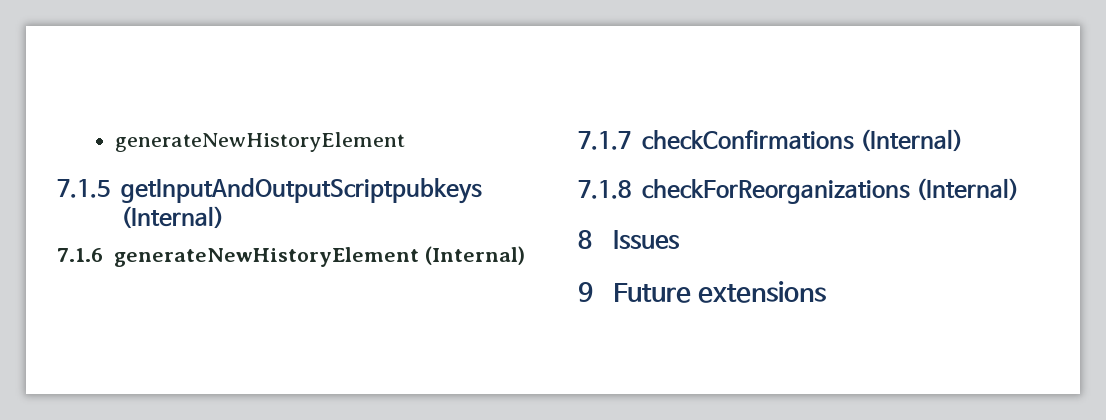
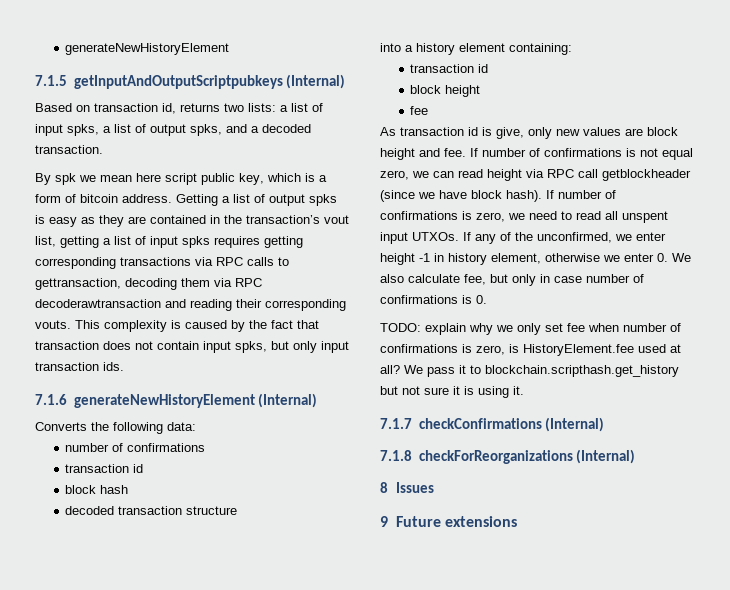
+ Based on transaction id, returns two lists: a list of input spks, a list of output spks, and a decoded transaction.
+ By spk we mean here script public key, which is a form of bitcoin address. Getting a list of output spks is easy as they are contained in the transaction’s vout list, getting a list of input spks requires getting corresponding transactions via RPC calls to gettransaction, decoding them via RPC decoderawtransaction and reading their corresponding vouts. This complexity is caused by the fact that transaction does not contain input spks, but only input transaction ids.
  7.1.6 generateNewHistoryElement (Internal)
+ Converts the following data:
+ number of confirmations
+ transaction id
+ block hash
+ decoded transaction structure
+ into a history element containing:
+ transaction id
+ block height
+ fee
+ As transaction id is give, only new values are block height and fee. If number of confirmations is not equal zero, we can read height via RPC call getblockheader (since we have block hash). If number of confirmations is zero, we need to read all unspent input UTXOs. If any of the unconfirmed, we enter height -1 in history element, otherwise we enter 0. We also calculate fee, but only in case number of confirmations is 0.
+ TODO: explain why we only set fee when number of confirmations is zero, is HistoryElement.fee used at all? We pass it to blockchain.scripthash.get_history but not sure it is using it.

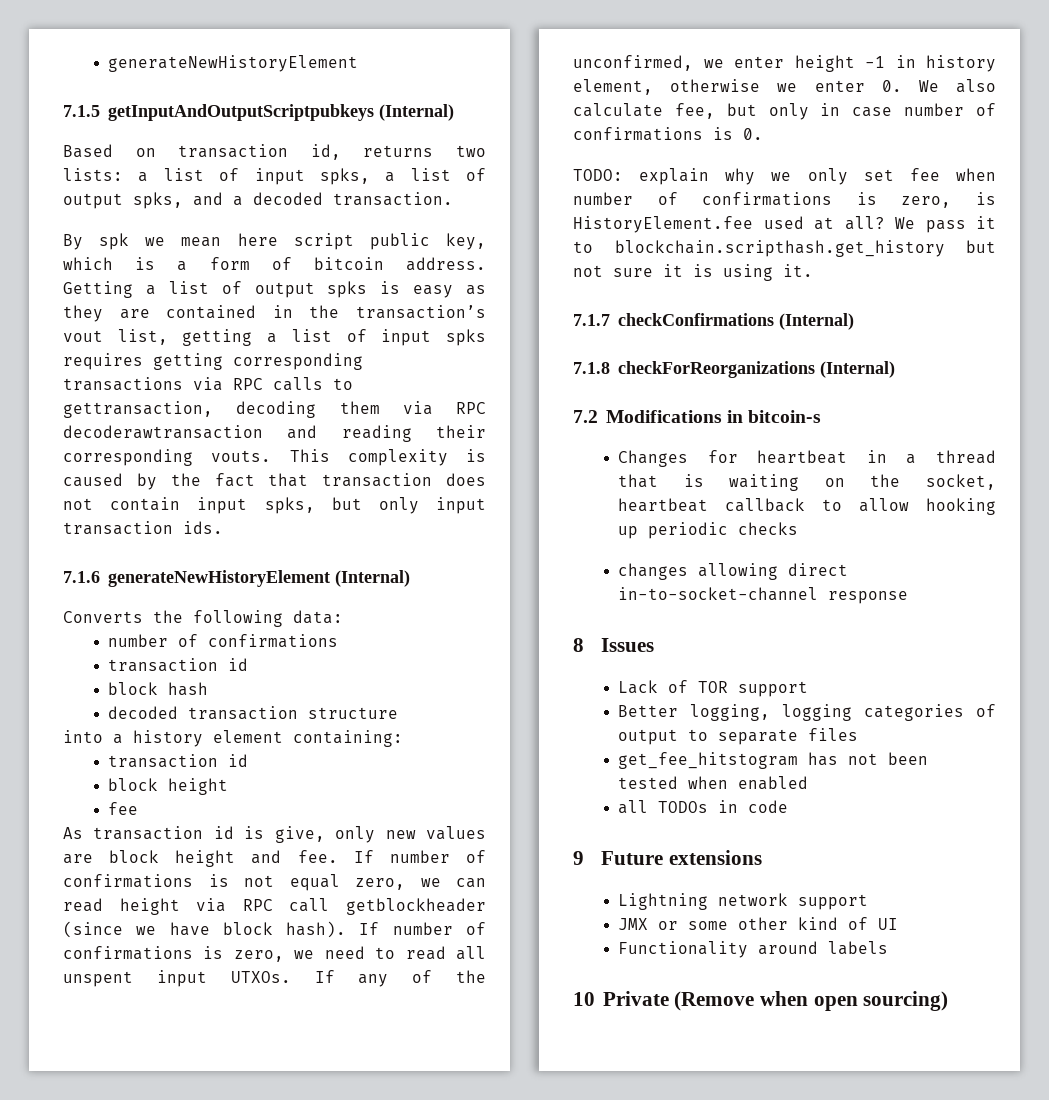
+ 7.2 Modifications in bitcoin-s
+ Changes for heartbeat in a thread that is waiting on the socket, heartbeat callback to allow hooking up periodic checks
+ changes allowing direct in-to-socket-channel response
  8 Issues
+ Lack of TOR support
+ Better logging, logging categories of output to separate files
+ get_fee_hitstogram has not been tested when enabled
+ all TODOs in code
  9 Future extensions
+ Lightning network support
+ JMX or some other kind of UI
+ Functionality around labels
+ 10 Private (Remove when open sourcing)

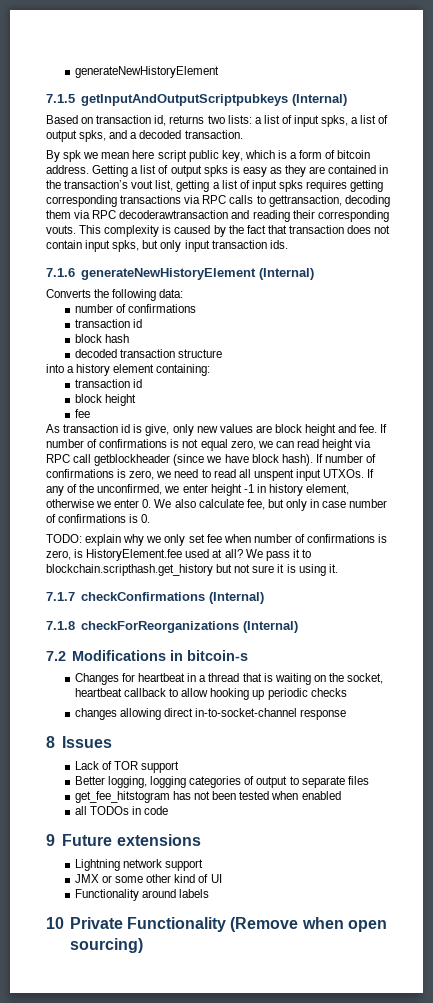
- 10 Private (Remove when open sourcing)
+ 10 Private Functionality (Remove when open sourcing)

